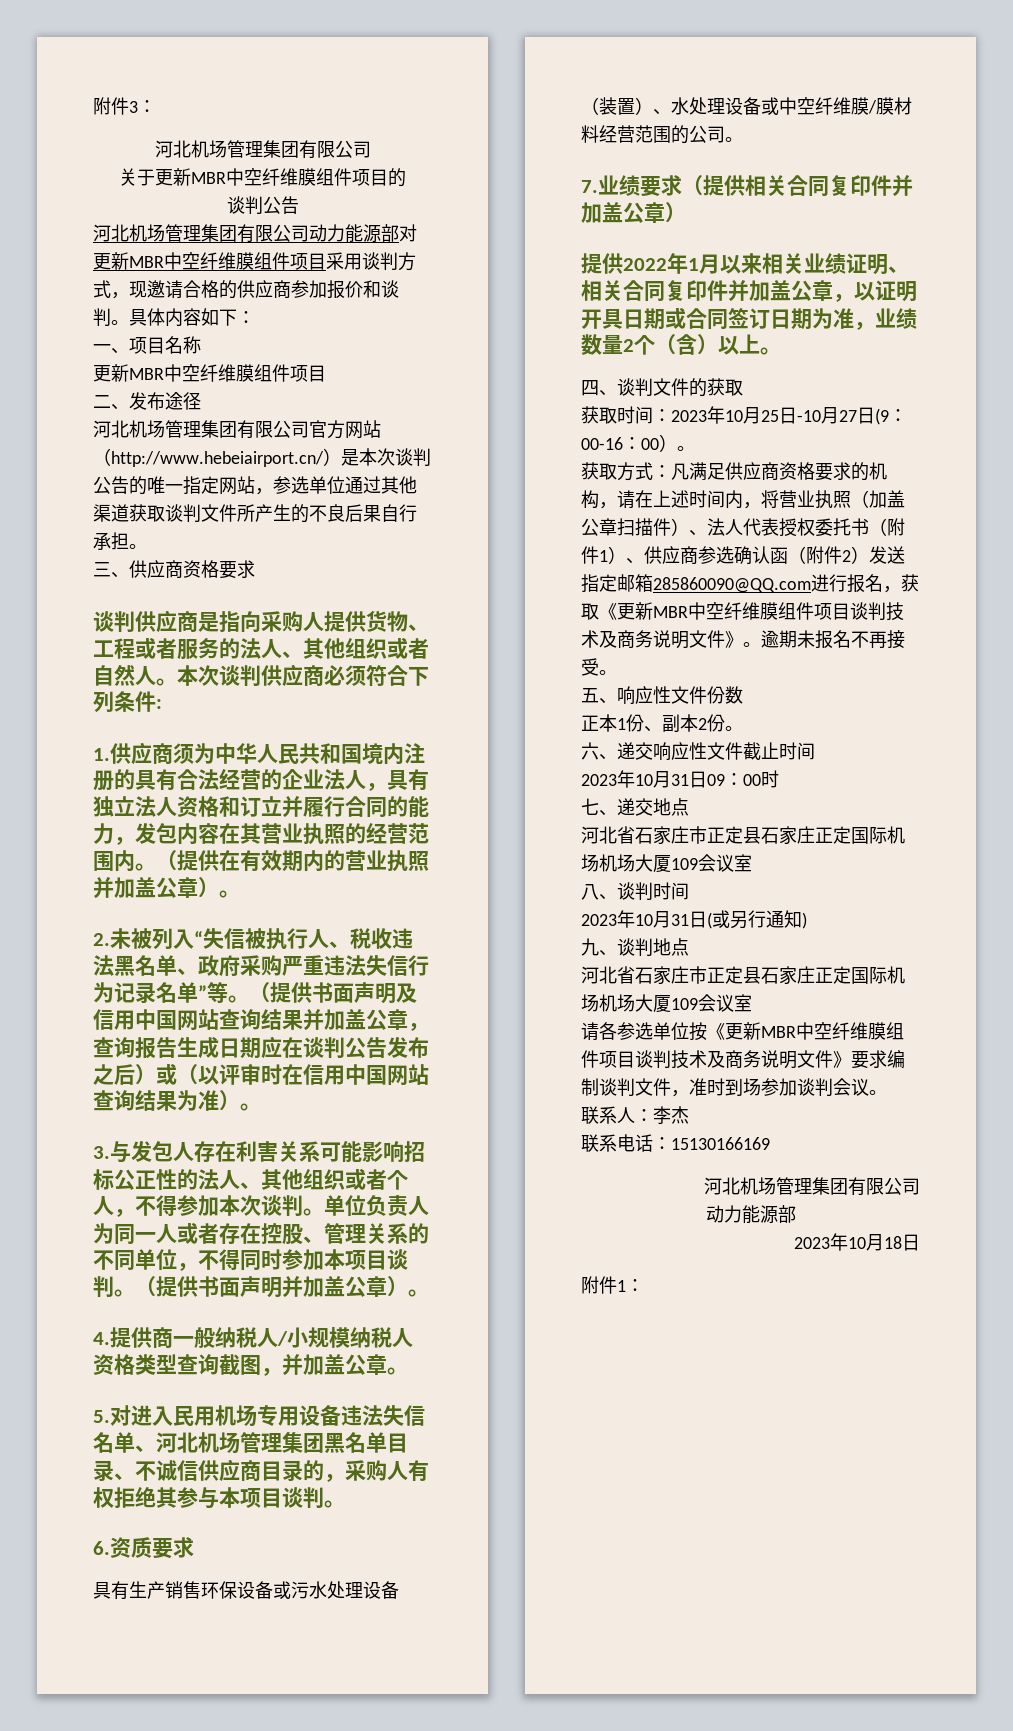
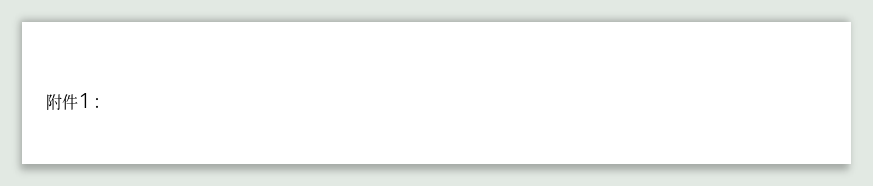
- 附件3：
- 河北机场管理集团有限公司
- 关于更新MBR中空纤维膜组件项目的
- 谈判公告
- 河北机场管理集团有限公司动力能源部对更新MBR中空纤维膜组件项目采用谈判方式，现邀请合格的供应商参加报价和谈判。具体内容如下：
- 一、项目名称
- 更新MBR中空纤维膜组件项目
- 二、发布途径
- 河北机场管理集团有限公司官方网站（http://www.hebeiairport.cn/）是本次谈判公告的唯一指定网站，参选单位通过其他渠道获取谈判文件所产生的不良后果自行承担。
- 三、供应商资格要求
- 谈判供应商是指向采购人提供货物、工程或者服务的法人、其他组织或者自然人。本次谈判供应商必须符合下列条件:
- 1.供应商须为中华人民共和国境内注册的具有合法经营的企业法人，具有独立法人资格和订立并履行合同的能力，发包内容在其营业执照的经营范围内。（提供在有效期内的营业执照并加盖公章）。
- 2.未被列入“失信被执行人、税收违法黑名单、政府采购严重违法失信行为记录名单”等。（提供书面声明及信用中国网站查询结果并加盖公章，查询报告生成日期应在谈判公告发布之后）或（以评审时在信用中国网站查询结果为准）。
- 3.与发包人存在利害关系可能影响招标公正性的法人、其他组织或者个人，不得参加本次谈判。单位负责人为同一人或者存在控股、管理关系的不同单位，不得同时参加本项目谈判。（提供书面声明并加盖公章）。
- 4.提供商一般纳税人/小规模纳税人资格类型查询截图，并加盖公章。
- 5.对进入民用机场专用设备违法失信名单、河北机场管理集团黑名单目录、不诚信供应商目录的，采购人有权拒绝其参与本项目谈判。
- 6.资质要求
- 具有生产销售环保设备或污水处理设备（装置）、水处理设备或中空纤维膜/膜材料经营范围的公司。
- 7.业绩要求（提供相关合同复印件并加盖公章）
- 提供2022年1月以来相关业绩证明、相关合同复印件并加盖公章，以证明开具日期或合同签订日期为准，业绩数量2个（含）以上。
- 四、谈判文件的获取
- 获取时间：2023年10月25日-10月27日(9：00-16：00）。
- 获取方式：凡满足供应商资格要求的机构，请在上述时间内，将营业执照（加盖公章扫描件）、法人代表授权委托书（附件1）、供应商参选确认函（附件2）发送指定邮箱285860090@QQ.com进行报名，获取《更新MBR中空纤维膜组件项目谈判技术及商务说明文件》。逾期未报名不再接受。
- 五、响应性文件份数
- 正本1份、副本2份。
- 六、递交响应性文件截止时间
- 2023年10月31日09：00时
- 七、递交地点
- 河北省石家庄市正定县石家庄正定国际机场机场大厦109会议室
- 八、谈判时间
- 2023年10月31日(或另行通知)
- 九、谈判地点
- 河北省石家庄市正定县石家庄正定国际机场机场大厦109会议室
- 请各参选单位按《更新MBR中空纤维膜组件项目谈判技术及商务说明文件》要求编制谈判文件，准时到场参加谈判会议。
- 联系人：李杰
- 联系电话：15130166169
- 河北机场管理集团有限公司
- 动力能源部
- 2023年10月18日

